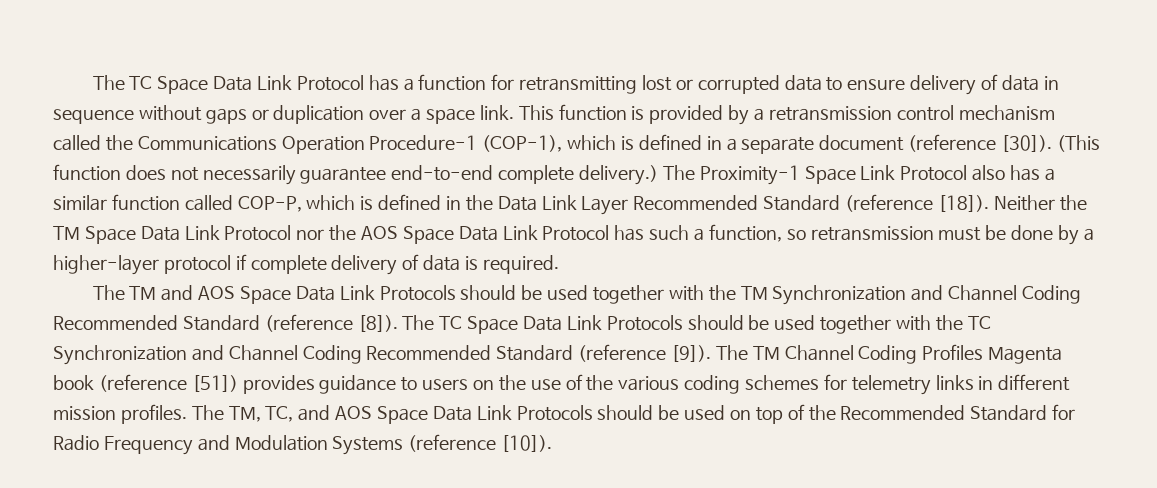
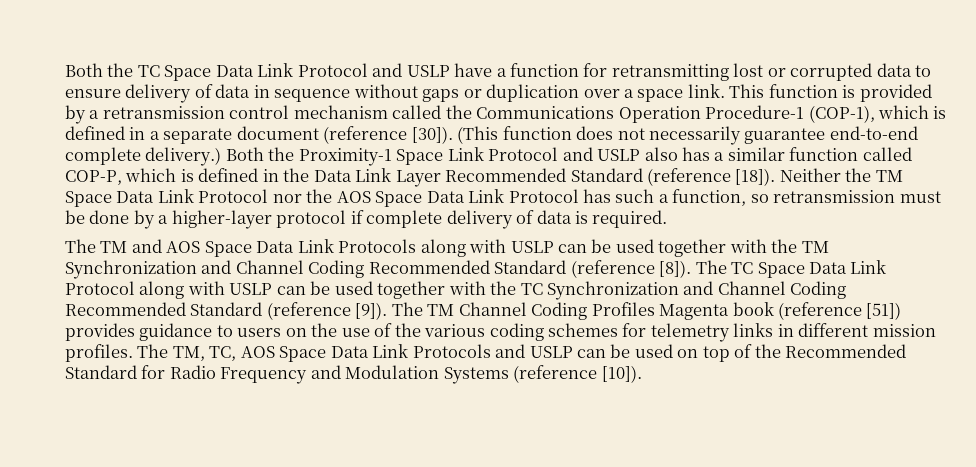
- The TC Space Data Link Protocol has a function for retransmitting lost or corrupted data to ensure delivery of data in sequence without gaps or duplication over a space link.
+ Both the TC Space Data Link Protocol and USLP have a function for retransmitting lost or corrupted data to ensure delivery of data in sequence without gaps or duplication over a space link.
- The Proximity-1 Space Link Protocol also has a similar function called COP-P, which is defined in the Data Link Layer Recommended Standard (reference [18]).
+ Both the Proximity-1 Space Link Protocol and USLP also has a similar function called COP-P, which is defined in the Data Link Layer Recommended Standard (reference [18]).
- The TM and AOS Space Data Link Protocols should be used together with the TM Synchronization and Channel Coding Recommended Standard (reference [8]).
+ The TM and AOS Space Data Link Protocols along with USLP can be used together with the TM Synchronization and Channel Coding Recommended Standard (reference [8]).
- The TC Space Data Link Protocols should be used together with the TC Synchronization and Channel Coding Recommended Standard (reference [9]).
+ The TC Space Data Link Protocol along with USLP can be used together with the TC Synchronization and Channel Coding Recommended Standard (reference [9]).
- The TM, TC, and AOS Space Data Link Protocols should be used on top of the Recommended Standard for Radio Frequency and Modulation Systems (reference [10]).
+ The TM, TC, AOS Space Data Link Protocols and USLP can be used on top of the Recommended Standard for Radio Frequency and Modulation Systems (reference [10]).

